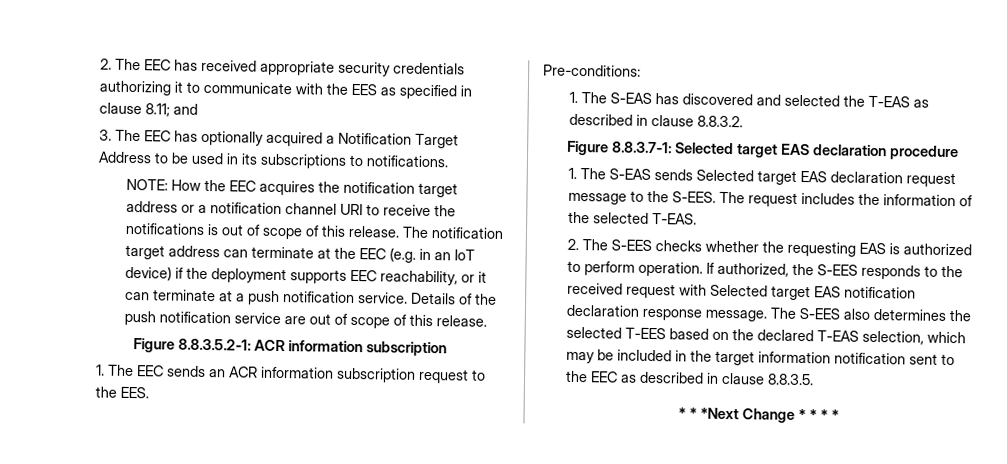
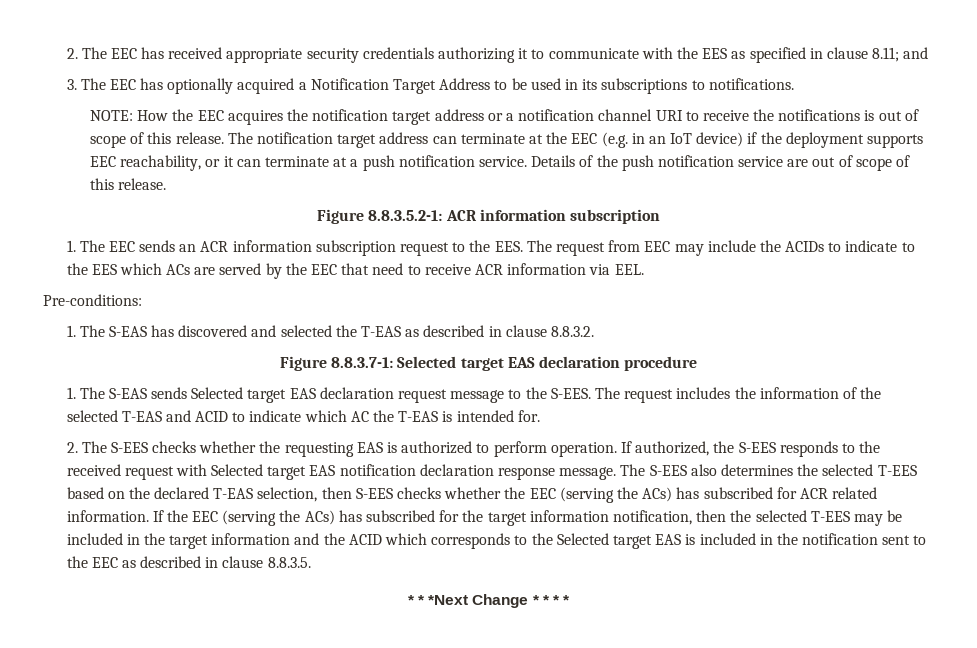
- 1. The EEC sends an ACR information subscription request to the EES.
+ 1. The EEC sends an ACR information subscription request to the EES. The request from EEC may include the ACIDs to indicate to the EES which ACs are served by the EEC that need to receive ACR information via EEL.
- The request includes the information of the selected T-EAS.
+ The request includes the information of the selected T-EAS and ACID to indicate which AC the T-EAS is intended for.
- The S-EES also determines the selected T-EES based on the declared T-EAS selection, which may be included in the target information notification sent to the EEC as described in clause 8.8.3.5.
+ The S-EES also determines the selected T-EES based on the declared T-EAS selection, then S-EES checks whether the EEC (serving the ACs) has subscribed for ACR related information. If the EEC (serving the ACs) has subscribed for the target information notification, then the selected T-EES may be included in the target information and the ACID which corresponds to the Selected target EAS is included in the notification sent to the EEC as described in clause 8.8.3.5.

